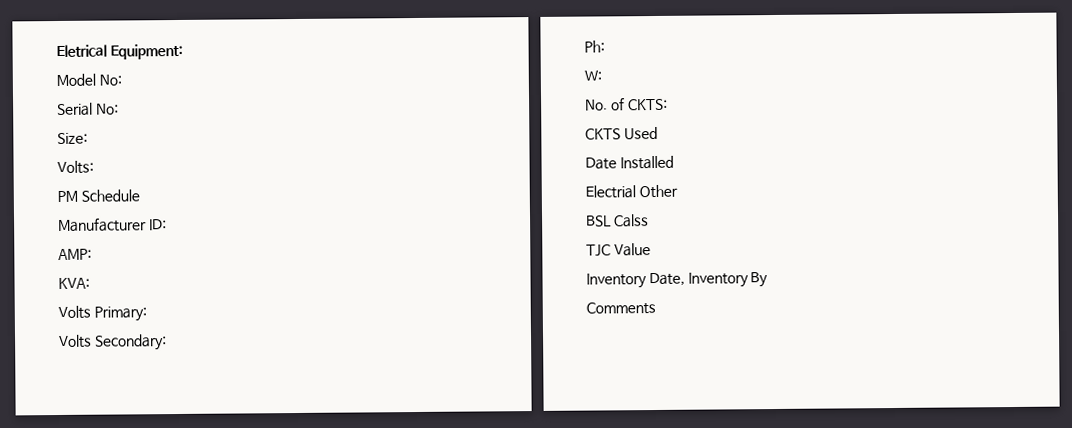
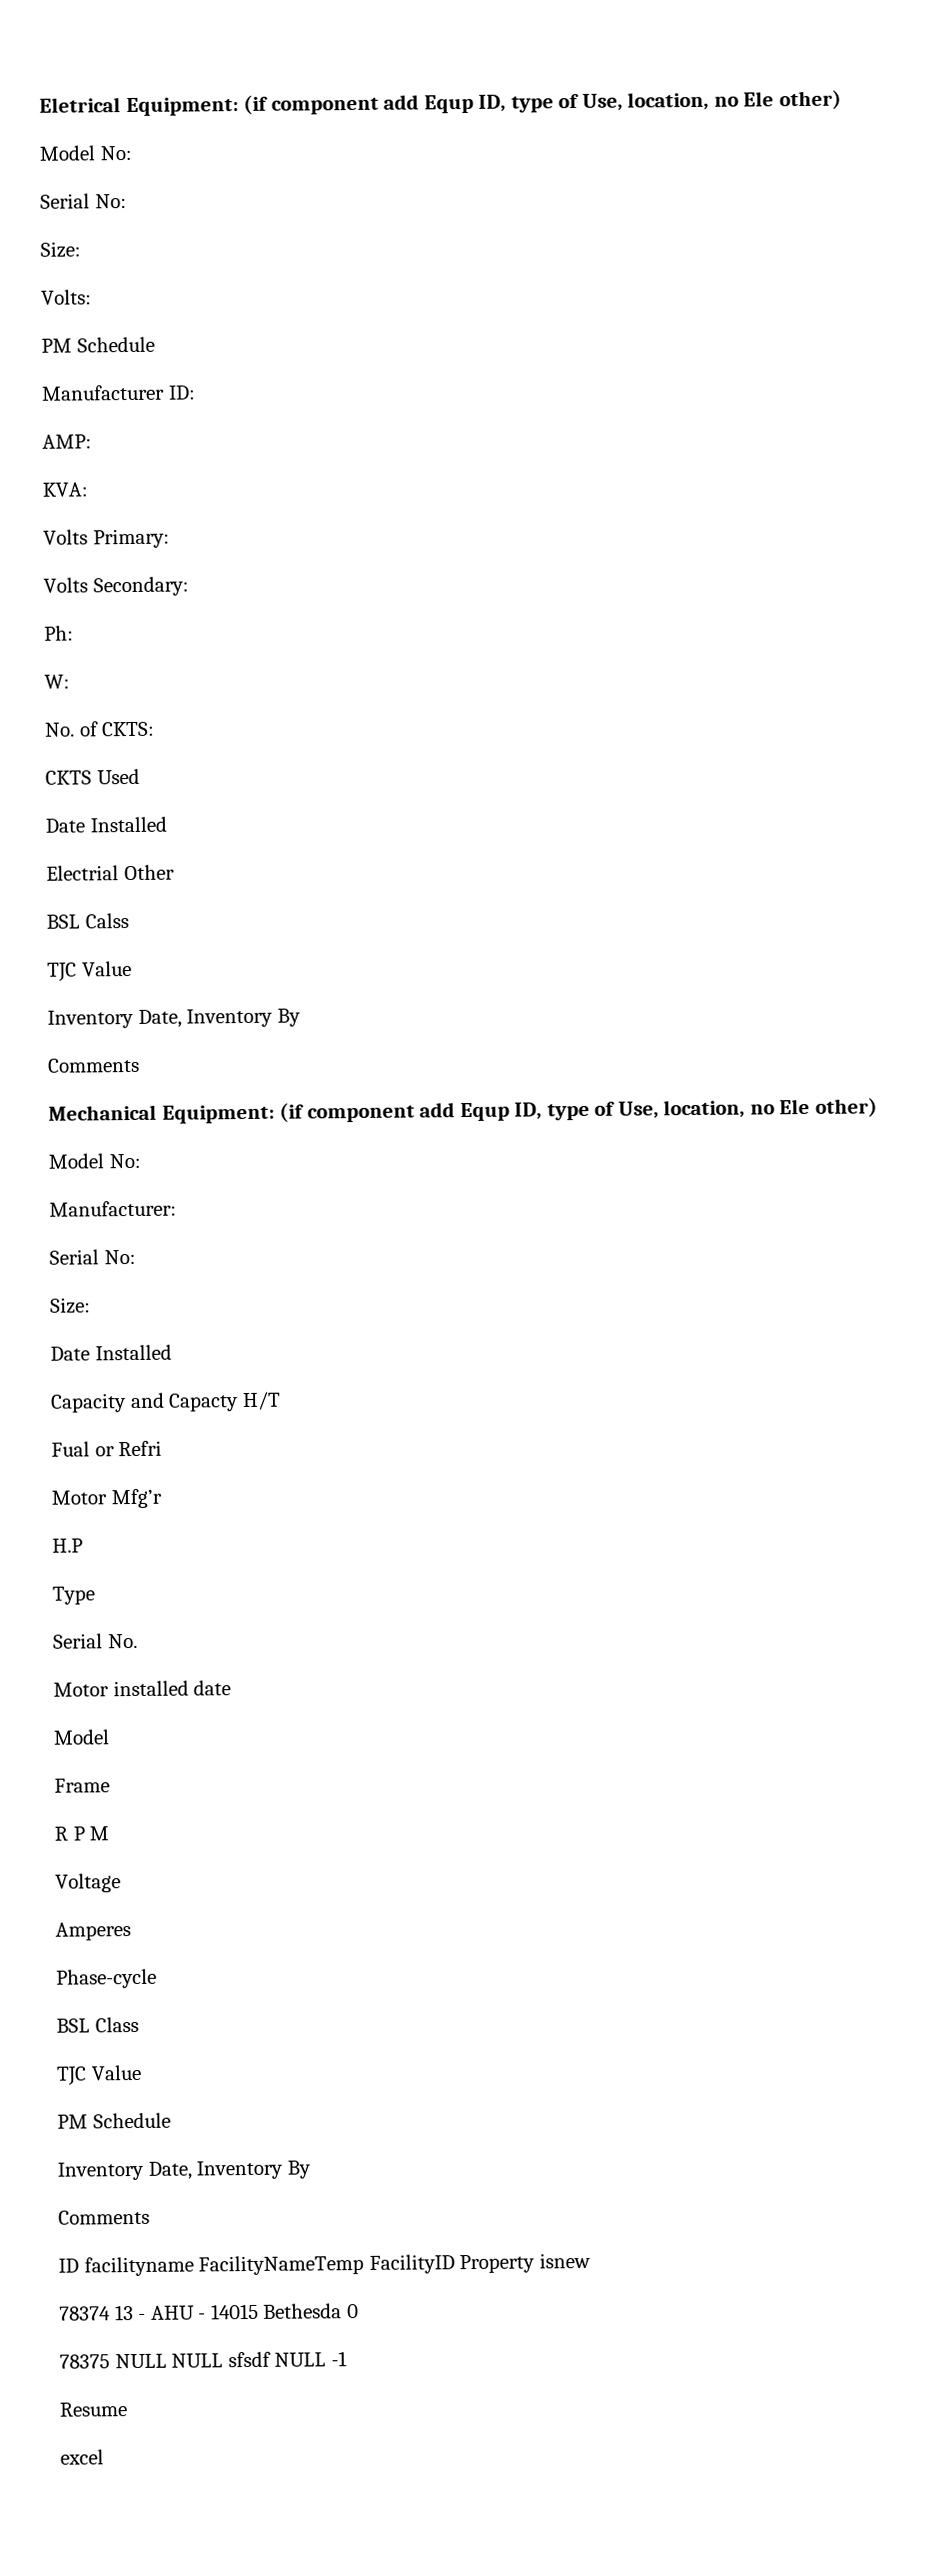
- Eletrical Equipment:
+ Eletrical Equipment: (if component add Equp ID, type of Use, location, no Ele other)
+ Mechanical Equipment: (if component add Equp ID, type of Use, location, no Ele other)
+ Model No:
+ Manufacturer:
+ Serial No:
+ Size:
+ Date Installed
+ Capacity and Capacty H/T
+ Fual or Refri
+ Motor Mfg’r
+ H.P
+ Type
+ Serial No.
+ Motor installed date
+ Model
+ Frame
+ R P M
+ Voltage
+ Amperes
+ Phase-cycle
+ BSL Class
+ TJC Value
+ PM Schedule
+ Inventory Date, Inventory By
+ Comments
+ ID facilityname FacilityNameTemp FacilityID Property isnew
+ 78374 13 - AHU - 14015 Bethesda 0
+ 78375 NULL NULL sfsdf NULL -1
+ Resume
+ excel

